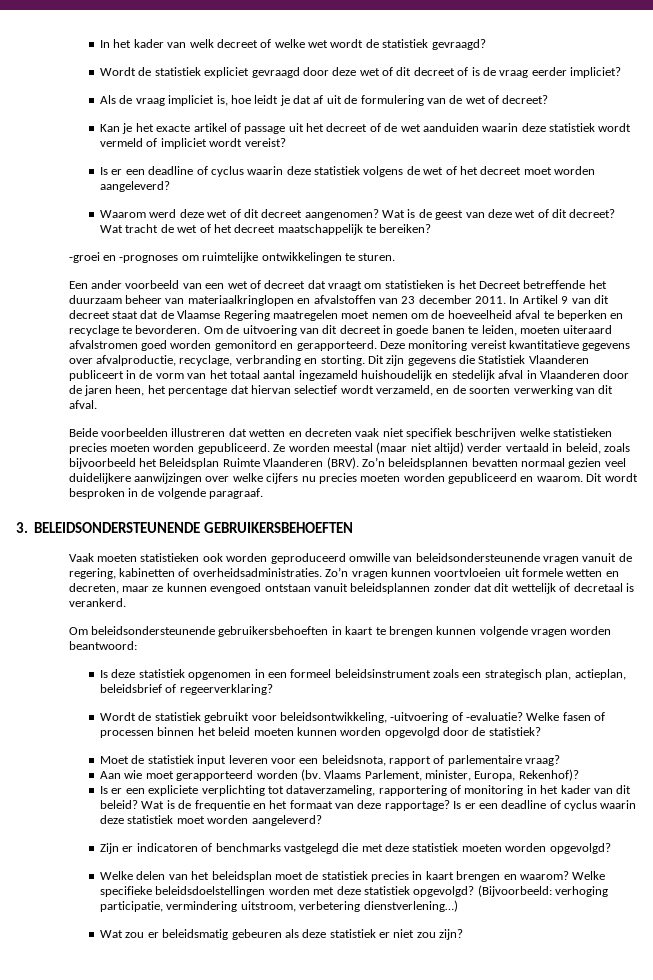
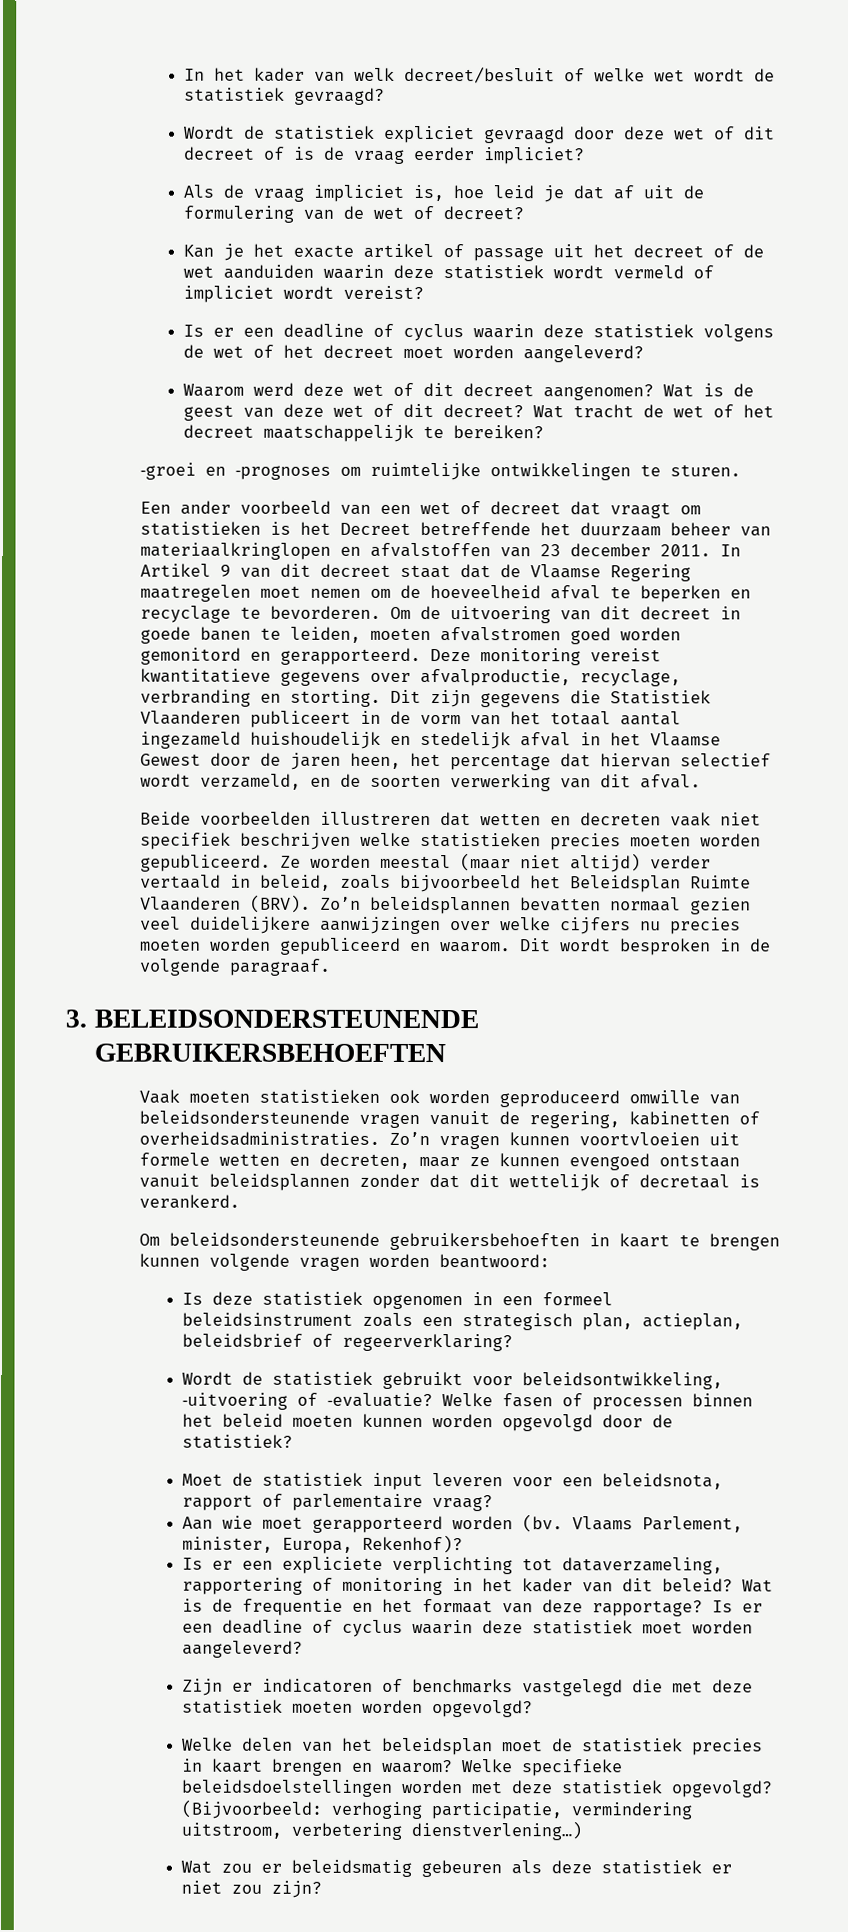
- In het kader van welk decreet of welke wet wordt de statistiek gevraagd?
+ In het kader van welk decreet/besluit of welke wet wordt de statistiek gevraagd?
- Als de vraag impliciet is, hoe leidt je dat af uit de formulering van de wet of decreet?
+ Als de vraag impliciet is, hoe leid je dat af uit de formulering van de wet of decreet?
- Om de uitvoering van dit decreet in goede banen te leiden, moeten uiteraard afvalstromen goed worden gemonitord en gerapporteerd.
+ Om de uitvoering van dit decreet in goede banen te leiden, moeten afvalstromen goed worden gemonitord en gerapporteerd.
- Dit zijn gegevens die Statistiek Vlaanderen publiceert in de vorm van het totaal aantal ingezameld huishoudelijk en stedelijk afval in Vlaanderen door de jaren heen, het percentage dat hiervan selectief wordt verzameld, en de soorten verwerking van dit afval.
+ Dit zijn gegevens die Statistiek Vlaanderen publiceert in de vorm van het totaal aantal ingezameld huishoudelijk en stedelijk afval in het Vlaamse Gewest door de jaren heen, het percentage dat hiervan selectief wordt verzameld, en de soorten verwerking van dit afval.

